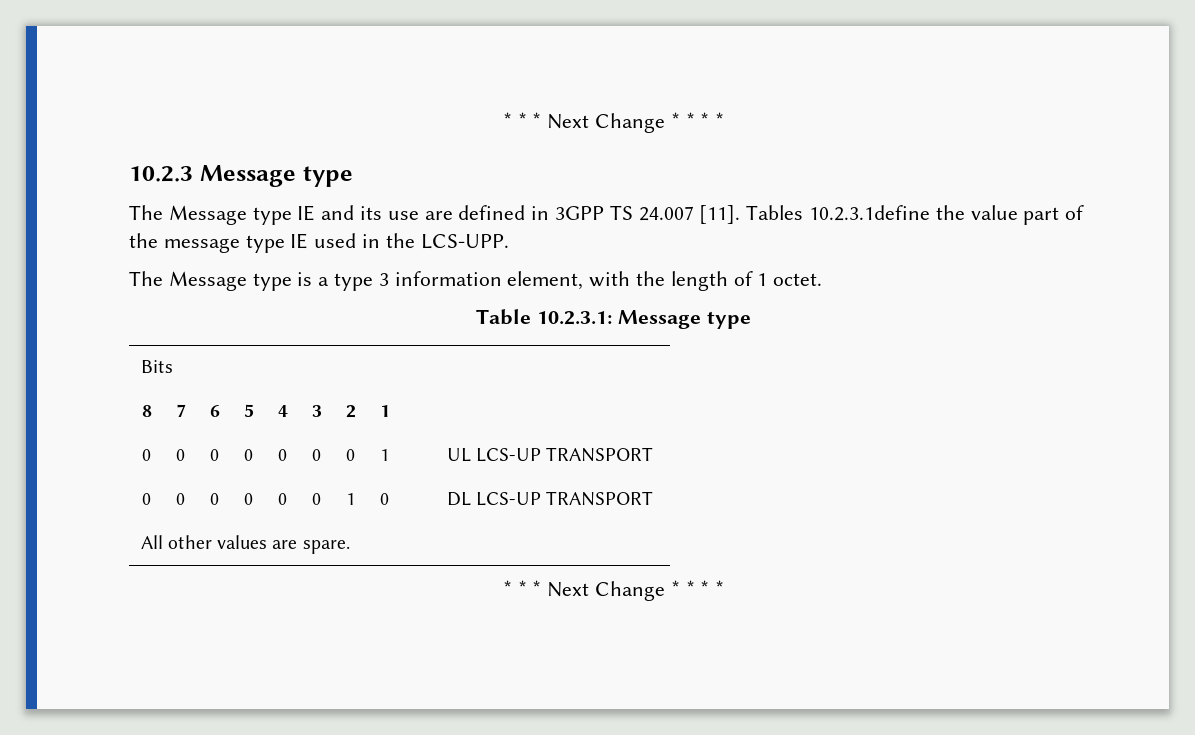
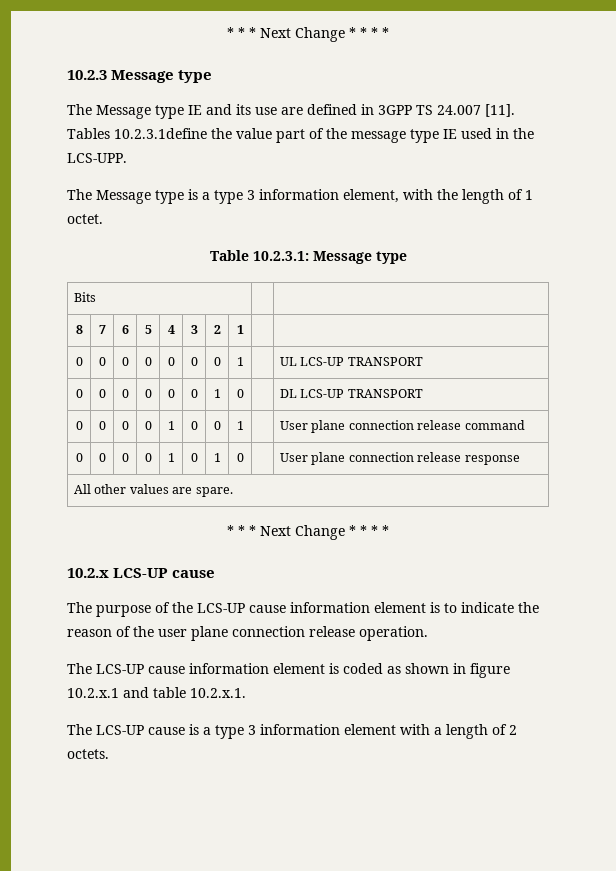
+ 0 | 0 | 0 | 0 | 1 | 0 | 0 | 1 | | User plane connection release command
+ 0 | 0 | 0 | 0 | 1 | 0 | 1 | 0 | | User plane connection release response
+ 10.2.x LCS-UP cause
+ The purpose of the LCS-UP cause information element is to indicate the reason of the user plane connection release operation.
+ The LCS-UP cause information element is coded as shown in figure 10.2.x.1 and table 10.2.x.1.
+ The LCS-UP cause is a type 3 information element with a length of 2 octets.

